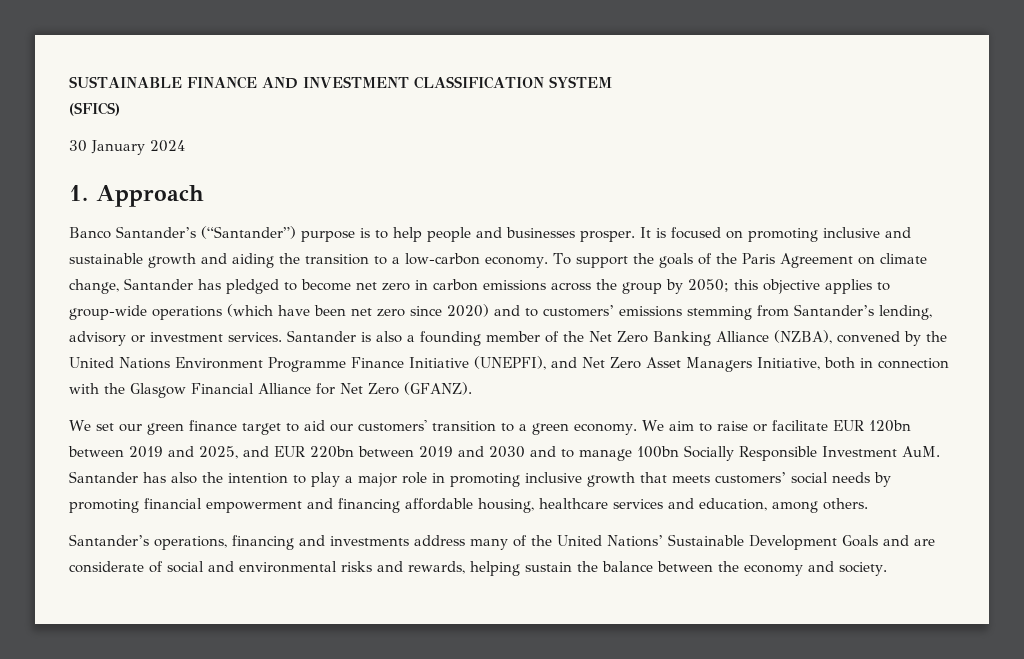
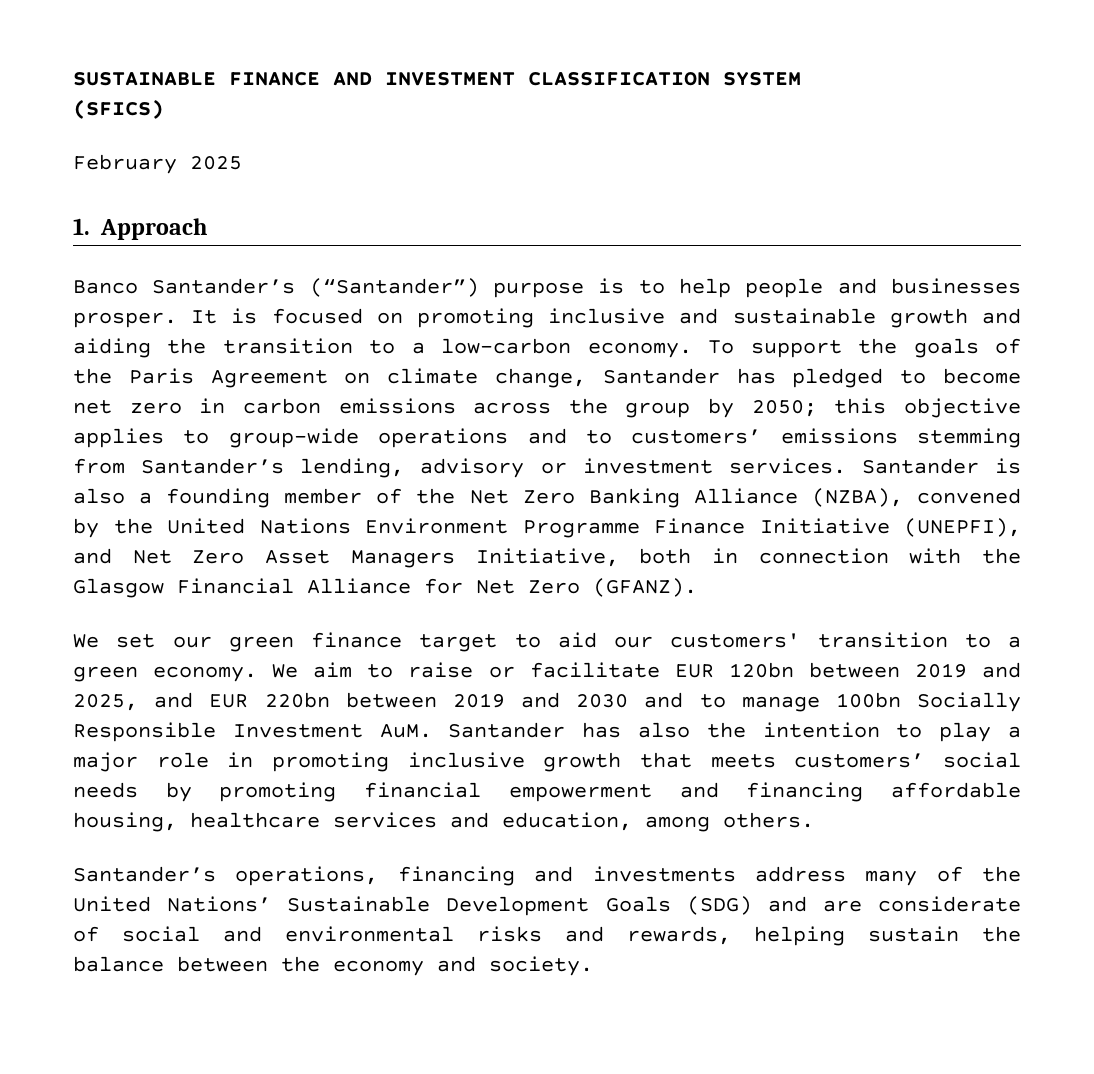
- 30 January 2024
+ February 2025
- To support the goals of the Paris Agreement on climate change, Santander has pledged to become net zero in carbon emissions across the group by 2050; this objective applies to group-wide operations (which have been net zero since 2020) and to customers’ emissions stemming from Santander’s lending, advisory or investment services.
+ To support the goals of the Paris Agreement on climate change, Santander has pledged to become net zero in carbon emissions across the group by 2050; this objective applies to group-wide operations and to customers’ emissions stemming from Santander’s lending, advisory or investment services.
- Santander’s operations, financing and investments address many of the United Nations’ Sustainable Development Goals and are considerate of social and environmental risks and rewards, helping sustain the balance between the economy and society.
+ Santander’s operations, financing and investments address many of the United Nations’ Sustainable Development Goals (SDG) and are considerate of social and environmental risks and rewards, helping sustain the balance between the economy and society.

